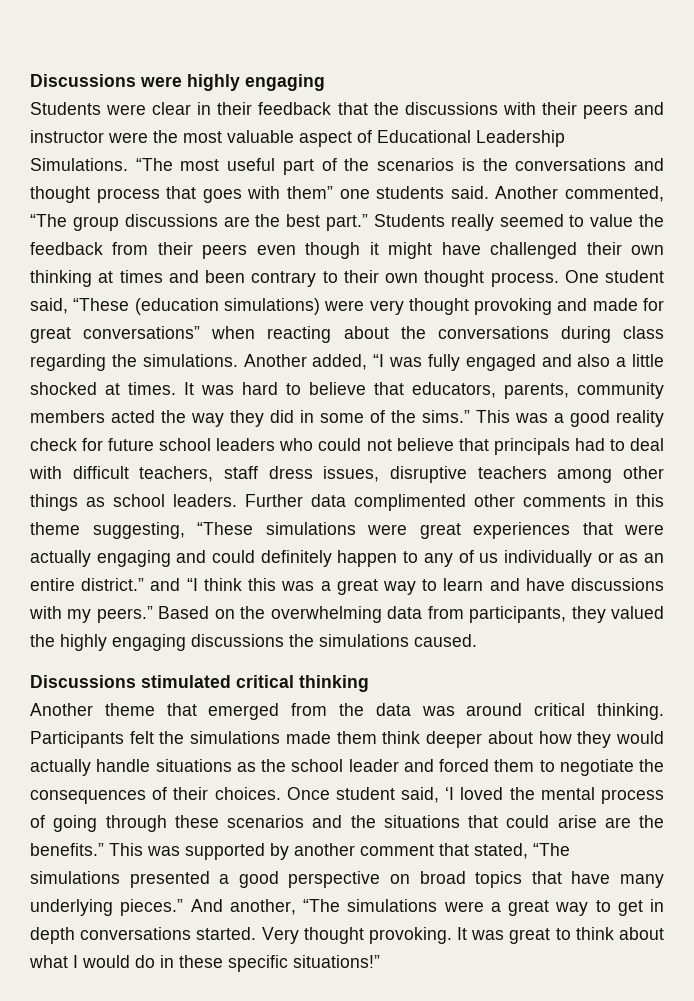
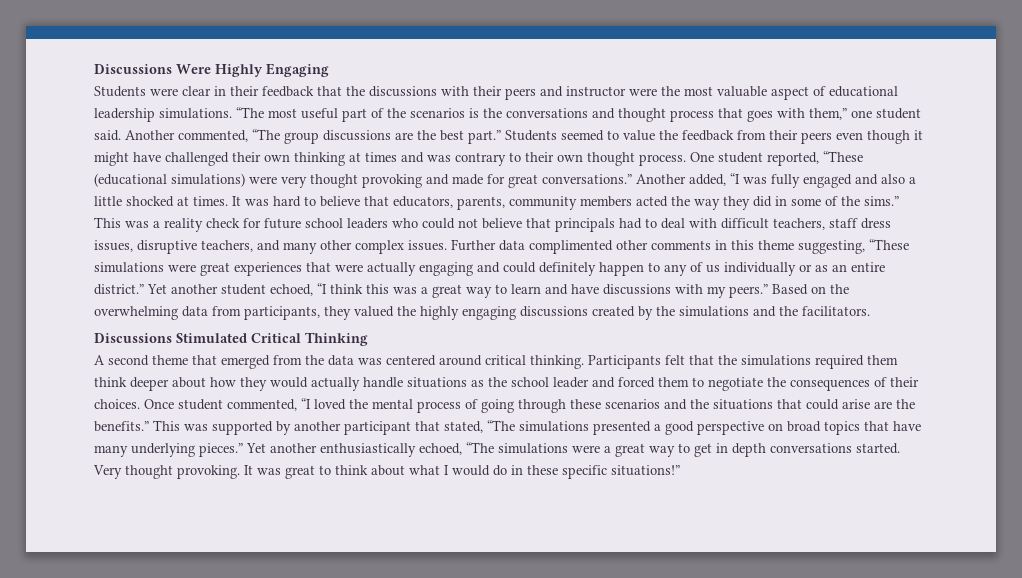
- Discussions were highly engaging
+ Discussions Were Highly Engaging
- Students were clear in their feedback that the discussions with their peers and instructor were the most valuable aspect of Educational Leadership Simulations.
+ Students were clear in their feedback that the discussions with their peers and instructor were the most valuable aspect of educational leadership simulations.
- “The most useful part of the scenarios is the conversations and thought process that goes with them” one students said.
+ “The most useful part of the scenarios is the conversations and thought process that goes with them,” one student said.
- Students really seemed to value the feedback from their peers even though it might have challenged their own thinking at times and been contrary to their own thought process.
+ Students seemed to value the feedback from their peers even though it might have challenged their own thinking at times and was contrary to their own thought process.
- One student said, “These (education simulations) were very thought provoking and made for great conversations” when reacting about the conversations during class regarding the simulations.
+ One student reported, “These (educational simulations) were very thought provoking and made for great conversations.”
- This was a good reality check for future school leaders who could not believe that principals had to deal with difficult teachers, staff dress issues, disruptive teachers among other things as school leaders.
+ This was a reality check for future school leaders who could not believe that principals had to deal with difficult teachers, staff dress issues, disruptive teachers, and many other complex issues.
- Further data complimented other comments in this theme suggesting, “These simulations were great experiences that were actually engaging and could definitely happen to any of us individually or as an entire district.” and “I think this was a great way to learn and have discussions with my peers.”
+ Further data complimented other comments in this theme suggesting, “These simulations were great experiences that were actually engaging and could definitely happen to any of us individually or as an entire district.” Yet another student echoed, “I think this was a great way to learn and have discussions with my peers.”
- Based on the overwhelming data from participants, they valued the highly engaging discussions the simulations caused.
- Discussions stimulated critical thinking
- Another theme that emerged from the data was around critical thinking.
+ Based on the overwhelming data from participants, they valued the highly engaging discussions created by the simulations and the facilitators.
+ Discussions Stimulated Critical Thinking
+ A second theme that emerged from the data was centered around critical thinking.
- Participants felt the simulations made them think deeper about how they would actually handle situations as the school leader and forced them to negotiate the consequences of their choices.
+ Participants felt that the simulations required them think deeper about how they would actually handle situations as the school leader and forced them to negotiate the consequences of their choices.
- Once student said, ‘I loved the mental process of going through these scenarios and the situations that could arise are the benefits.”
+ Once student commented, “I loved the mental process of going through these scenarios and the situations that could arise are the benefits.”
- This was supported by another comment that stated, “The simulations presented a good perspective on broad topics that have many underlying pieces.”
+ This was supported by another participant that stated, “The simulations presented a good perspective on broad topics that have many underlying pieces.”
- And another, “The simulations were a great way to get in depth conversations started.
+ Yet another enthusiastically echoed, “The simulations were a great way to get in depth conversations started.

